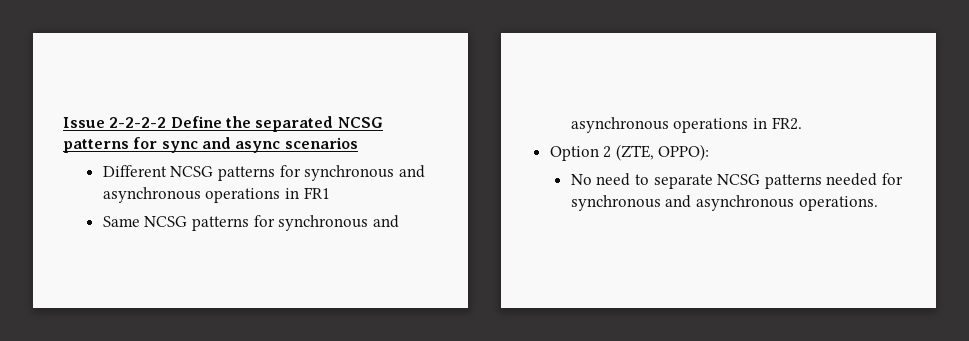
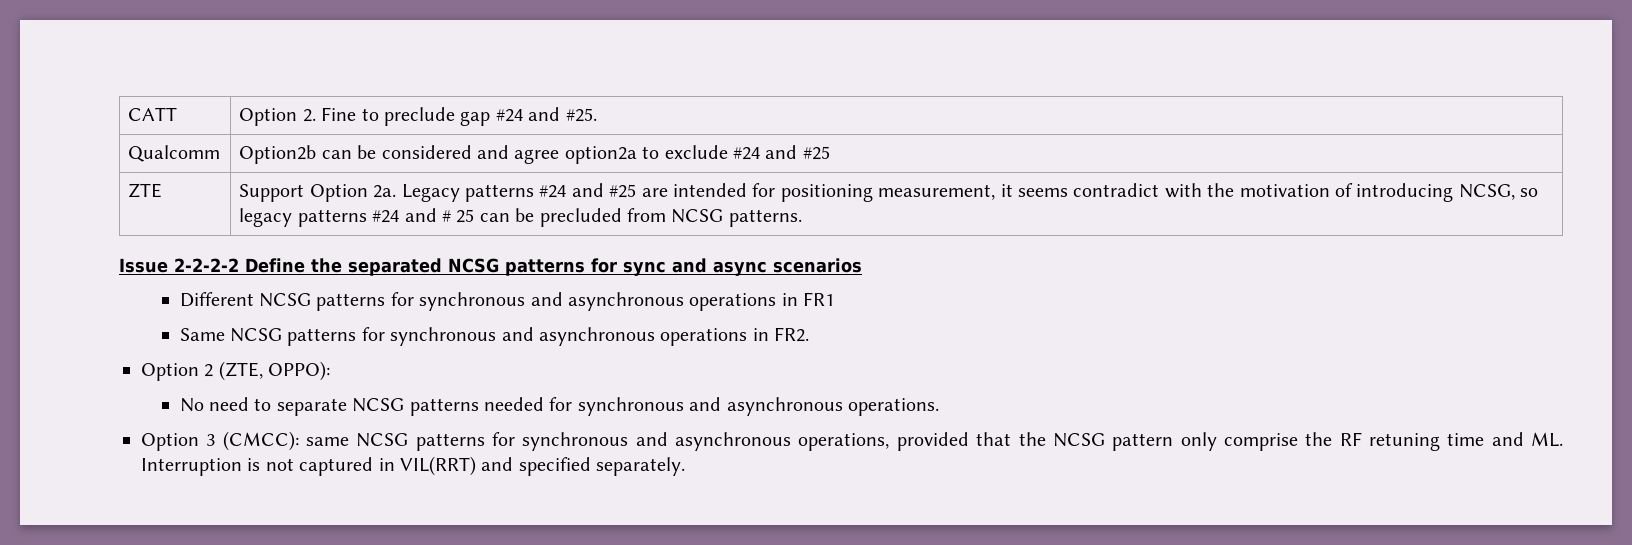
+ CATT | Option 2. Fine to preclude gap #24 and #25.
+ Qualcomm | Option2b can be considered and agree option2a to exclude #24 and #25
+ ZTE | Support Option 2a. Legacy patterns #24 and #25 are intended for positioning measurement, it seems contradict with the motivation of introducing NCSG, so legacy patterns #24 and # 25 can be precluded from NCSG patterns.
+ Option 3 (CMCC): same NCSG patterns for synchronous and asynchronous operations, provided that the NCSG pattern only comprise the RF retuning time and ML. Interruption is not captured in VIL(RRT) and specified separately.

